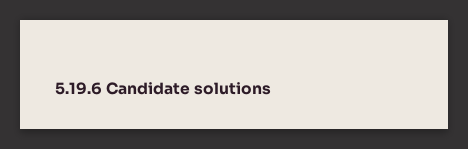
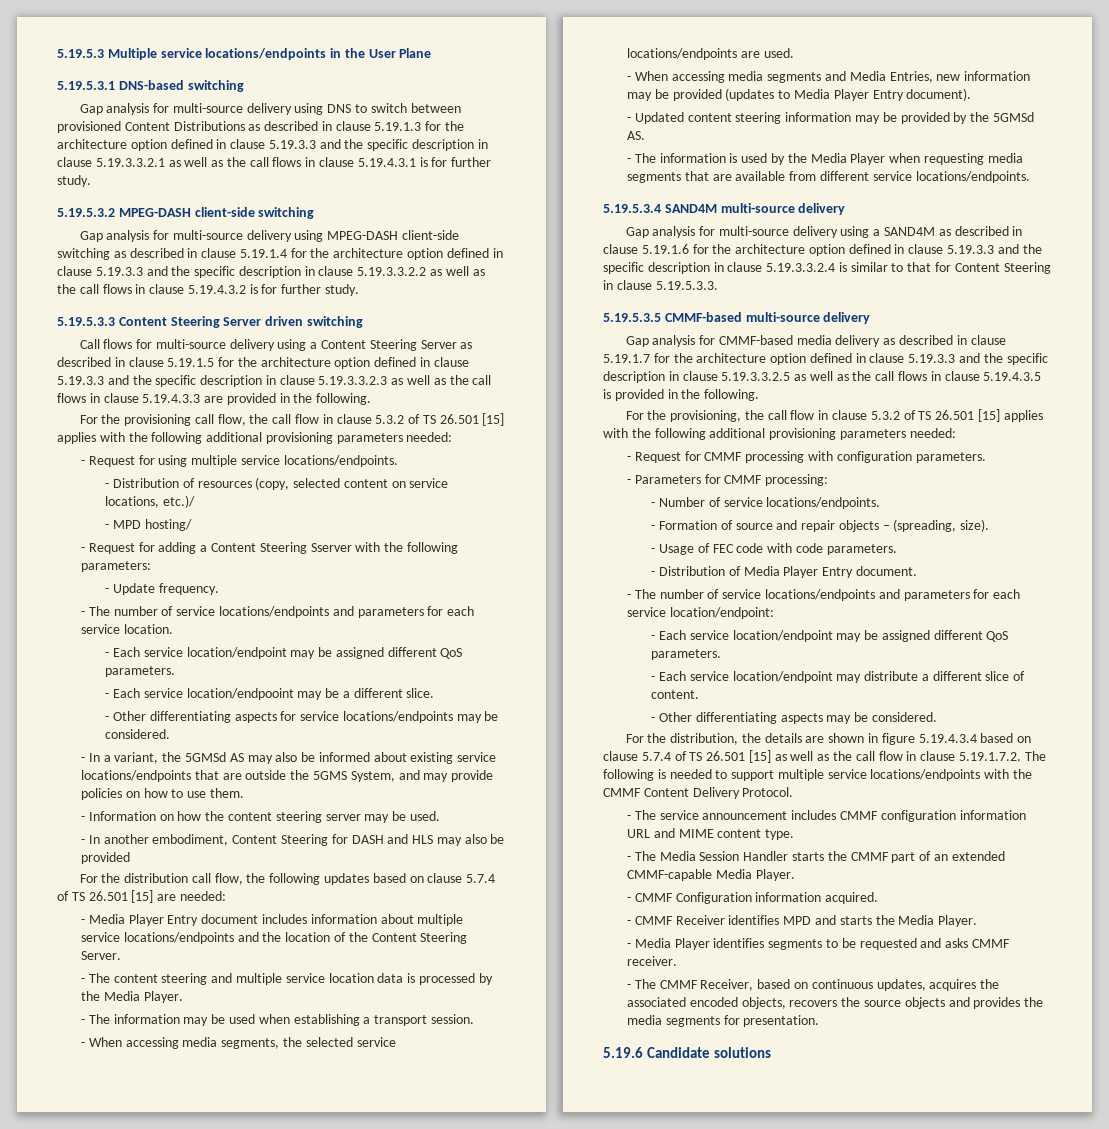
+ 5.19.5.3 Multiple service locations/endpoints in the User Plane
+ 5.19.5.3.1 DNS-based switching
+ Gap analysis for multi-source delivery using DNS to switch between provisioned Content Distributions as described in clause 5.19.1.3 for the architecture option defined in clause 5.19.3.3 and the specific description in clause 5.19.3.3.2.1 as well as the call flows in clause 5.19.4.3.1 is for further study.
+ 5.19.5.3.2 MPEG-DASH client-side switching
+ Gap analysis for multi-source delivery using MPEG-DASH client-side switching as described in clause 5.19.1.4 for the architecture option defined in clause 5.19.3.3 and the specific description in clause 5.19.3.3.2.2 as well as the call flows in clause 5.19.4.3.2 is for further study.
+ 5.19.5.3.3 Content Steering Server driven switching
+ Call flows for multi-source delivery using a Content Steering Server as described in clause 5.19.1.5 for the architecture option defined in clause 5.19.3.3 and the specific description in clause 5.19.3.3.2.3 as well as the call flows in clause 5.19.4.3.3 are provided in the following.
+ For the provisioning call flow, the call flow in clause 5.3.2 of TS 26.501 [15] applies with the following additional provisioning parameters needed:
+ - Request for using multiple service locations/endpoints.
+ - Distribution of resources (copy, selected content on service locations, etc.)/
+ - MPD hosting/
+ - Request for adding a Content Steering Sserver with the following parameters:
+ - Update frequency.
+ - The number of service locations/endpoints and parameters for each service location.
+ - Each service location/endpoint may be assigned different QoS parameters.
+ - Each service location/endpooint may be a different slice.
+ - Other differentiating aspects for service locations/endpoints may be considered.
+ - In a variant, the 5GMSd AS may also be informed about existing service locations/endpoints that are outside the 5GMS System, and may provide policies on how to use them.
+ - Information on how the content steering server may be used.
+ - In another embodiment, Content Steering for DASH and HLS may also be provided
+ For the distribution call flow, the following updates based on clause 5.7.4 of TS 26.501 [15] are needed:
+ - Media Player Entry document includes information about multiple service locations/endpoints and the location of the Content Steering Server.
+ - The content steering and multiple service location data is processed by the Media Player.
+ - The information may be used when establishing a transport session.
+ - When accessing media segments, the selected service locations/endpoints are used.
+ - When accessing media segments and Media Entries, new information may be provided (updates to Media Player Entry document).
+ - Updated content steering information may be provided by the 5GMSd AS.
+ - The information is used by the Media Player when requesting media segments that are available from different service locations/endpoints.
+ 5.19.5.3.4 SAND4M multi-source delivery
+ Gap analysis for multi-source delivery using a SAND4M as described in clause 5.19.1.6 for the architecture option defined in clause 5.19.3.3 and the specific description in clause 5.19.3.3.2.4 is similar to that for Content Steering in clause 5.19.5.3.3.
+ 5.19.5.3.5 CMMF-based multi-source delivery
+ Gap analysis for CMMF-based media delivery as described in clause 5.19.1.7 for the architecture option defined in clause 5.19.3.3 and the specific description in clause 5.19.3.3.2.5 as well as the call flows in clause 5.19.4.3.5 is provided in the following.
+ For the provisioning, the call flow in clause 5.3.2 of TS 26.501 [15] applies with the following additional provisioning parameters needed:
+ - Request for CMMF processing with configuration parameters.
+ - Parameters for CMMF processing:
+ - Number of service locations/endpoints.
+ - Formation of source and repair objects – (spreading, size).
+ - Usage of FEC code with code parameters.
+ - Distribution of Media Player Entry document.
+ - The number of service locations/endpoints and parameters for each service location/endpoint:
+ - Each service location/endpoint may be assigned different QoS parameters.
+ - Each service location/endpoint may distribute a different slice of content.
+ - Other differentiating aspects may be considered.
+ For the distribution, the details are shown in figure 5.19.4.3.4 based on clause 5.7.4 of TS 26.501 [15] as well as the call flow in clause 5.19.1.7.2. The following is needed to support multiple service locations/endpoints with the CMMF Content Delivery Protocol.
+ - The service announcement includes CMMF configuration information URL and MIME content type.
+ - The Media Session Handler starts the CMMF part of an extended CMMF-capable Media Player.
+ - CMMF Configuration information acquired.
+ - CMMF Receiver identifies MPD and starts the Media Player.
+ - Media Player identifies segments to be requested and asks CMMF receiver.
+ - The CMMF Receiver, based on continuous updates, acquires the associated encoded objects, recovers the source objects and provides the media segments for presentation.

